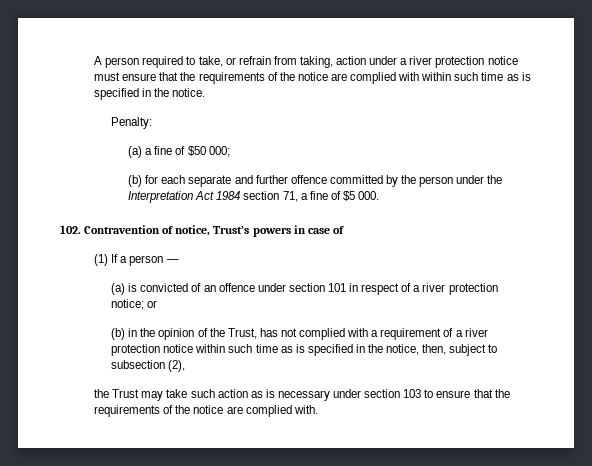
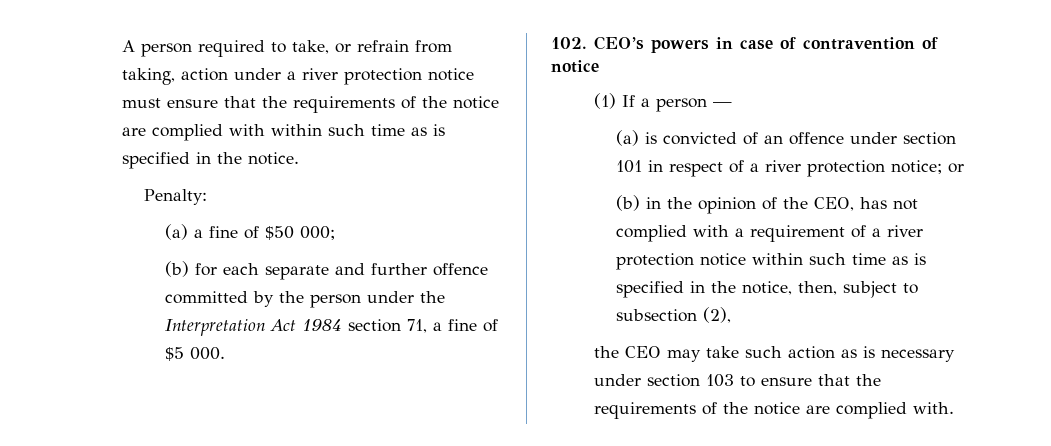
- 102. Contravention of notice, Trust’s powers in case of
+ 102. CEO’s powers in case of contravention of notice
- (b) in the opinion of the Trust, has not complied with a requirement of a river protection notice within such time as is specified in the notice, then, subject to subsection (2),
+ (b) in the opinion of the CEO, has not complied with a requirement of a river protection notice within such time as is specified in the notice, then, subject to subsection (2),
- the Trust may take such action as is necessary under section 103 to ensure that the requirements of the notice are complied with.
+ the CEO may take such action as is necessary under section 103 to ensure that the requirements of the notice are complied with.

